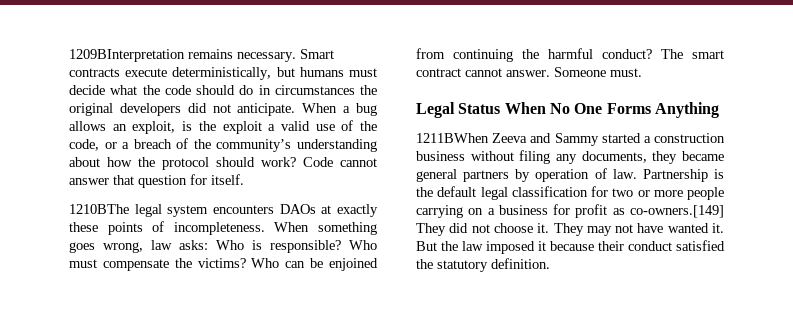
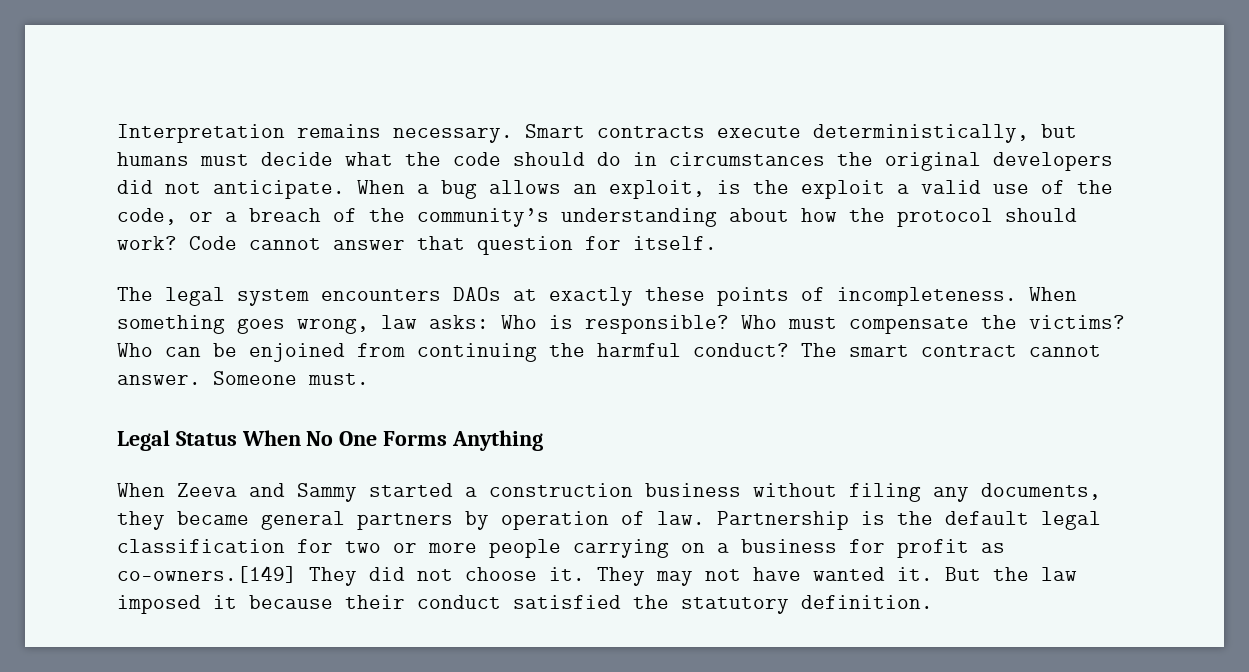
- 1209BInterpretation remains necessary.
+ Interpretation remains necessary.
- 1210BThe legal system encounters DAOs at exactly these points of incompleteness.
+ The legal system encounters DAOs at exactly these points of incompleteness.
- 1211BWhen Zeeva and Sammy started a construction business without filing any documents, they became general partners by operation of law.
+ When Zeeva and Sammy started a construction business without filing any documents, they became general partners by operation of law.

